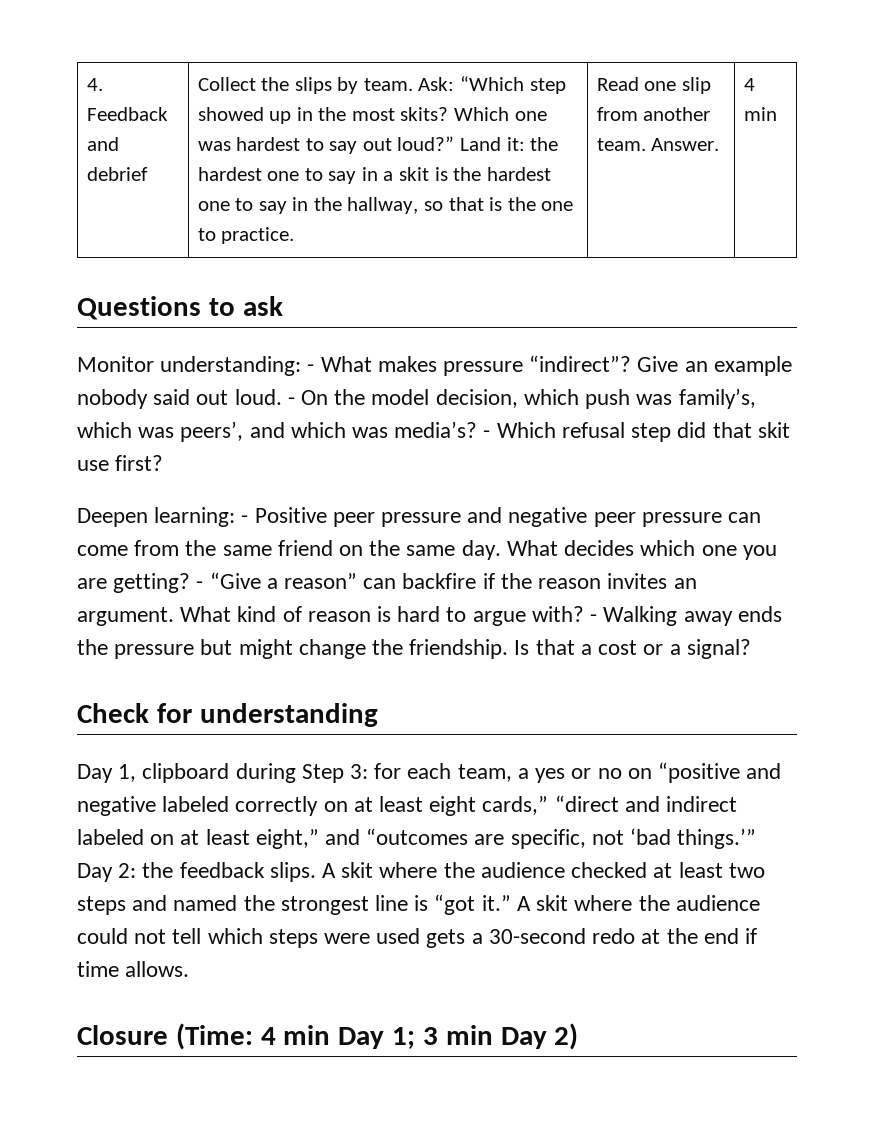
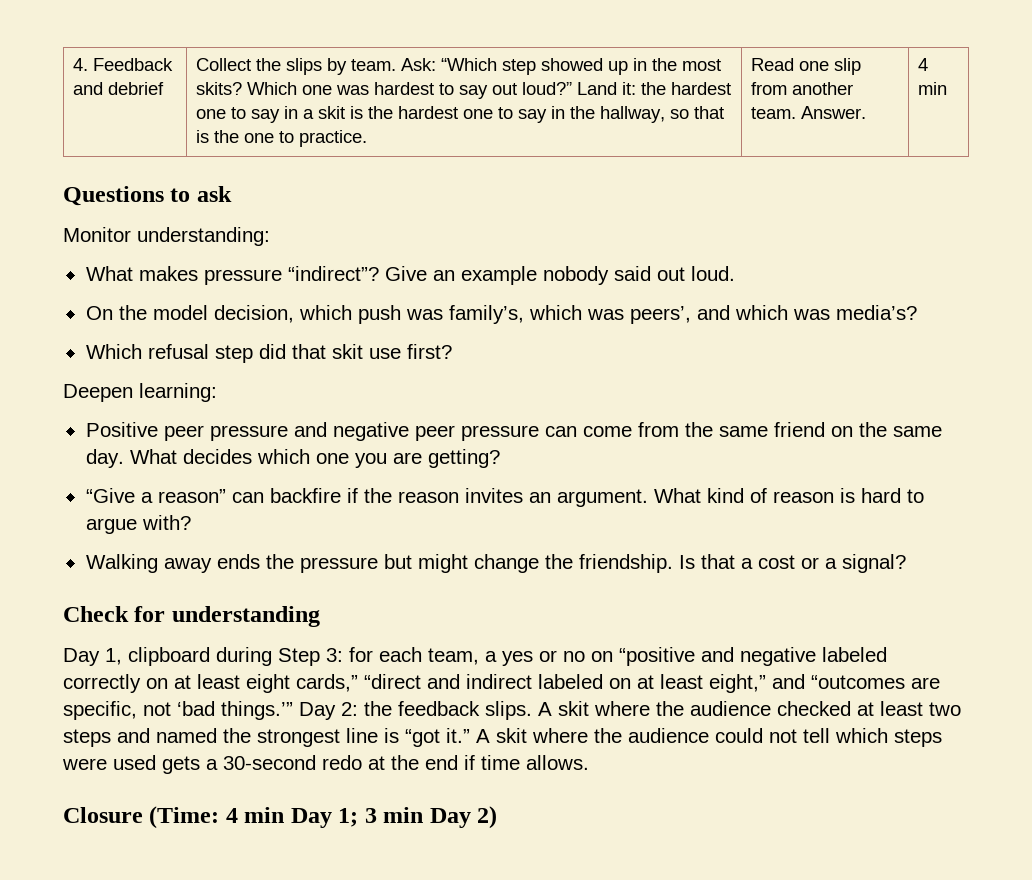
- Monitor understanding: - What makes pressure “indirect”?
+ Monitor understanding:
+ What makes pressure “indirect”?
- Give an example nobody said out loud. - On the model decision, which push was family’s, which was peers’, and which was media’s? - Which refusal step did that skit use first?
+ Give an example nobody said out loud.
+ On the model decision, which push was family’s, which was peers’, and which was media’s?
+ Which refusal step did that skit use first?
- Deepen learning: - Positive peer pressure and negative peer pressure can come from the same friend on the same day.
+ Deepen learning:
+ Positive peer pressure and negative peer pressure can come from the same friend on the same day.
- What decides which one you are getting? - “Give a reason” can backfire if the reason invites an argument.
+ What decides which one you are getting?
+ “Give a reason” can backfire if the reason invites an argument.
- What kind of reason is hard to argue with? - Walking away ends the pressure but might change the friendship.
+ What kind of reason is hard to argue with?
+ Walking away ends the pressure but might change the friendship.

